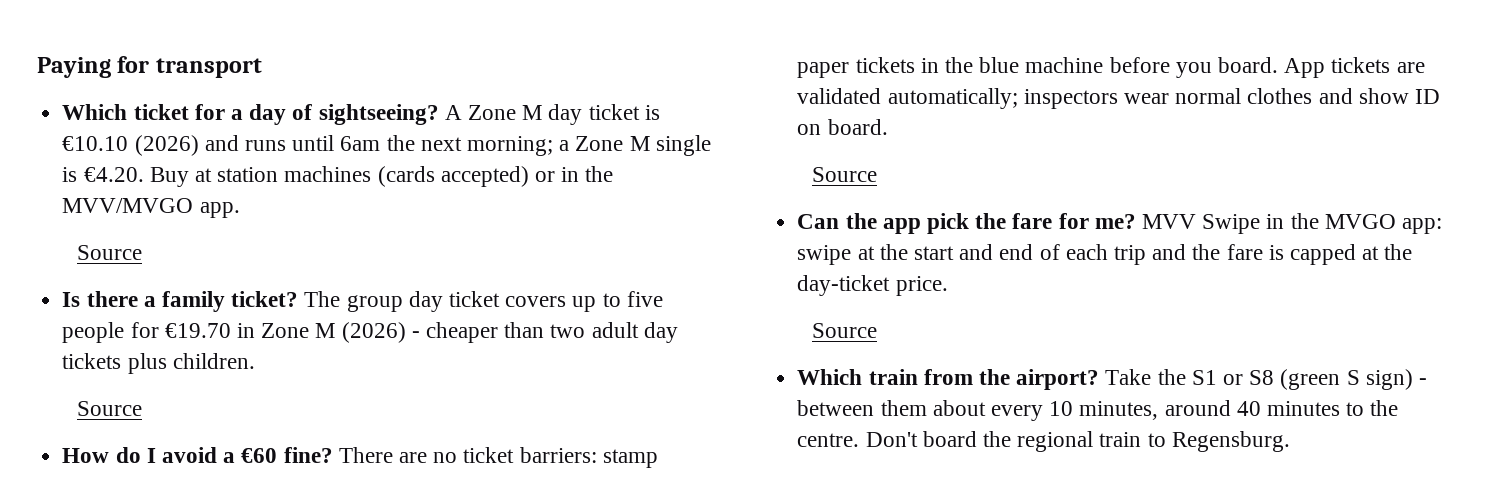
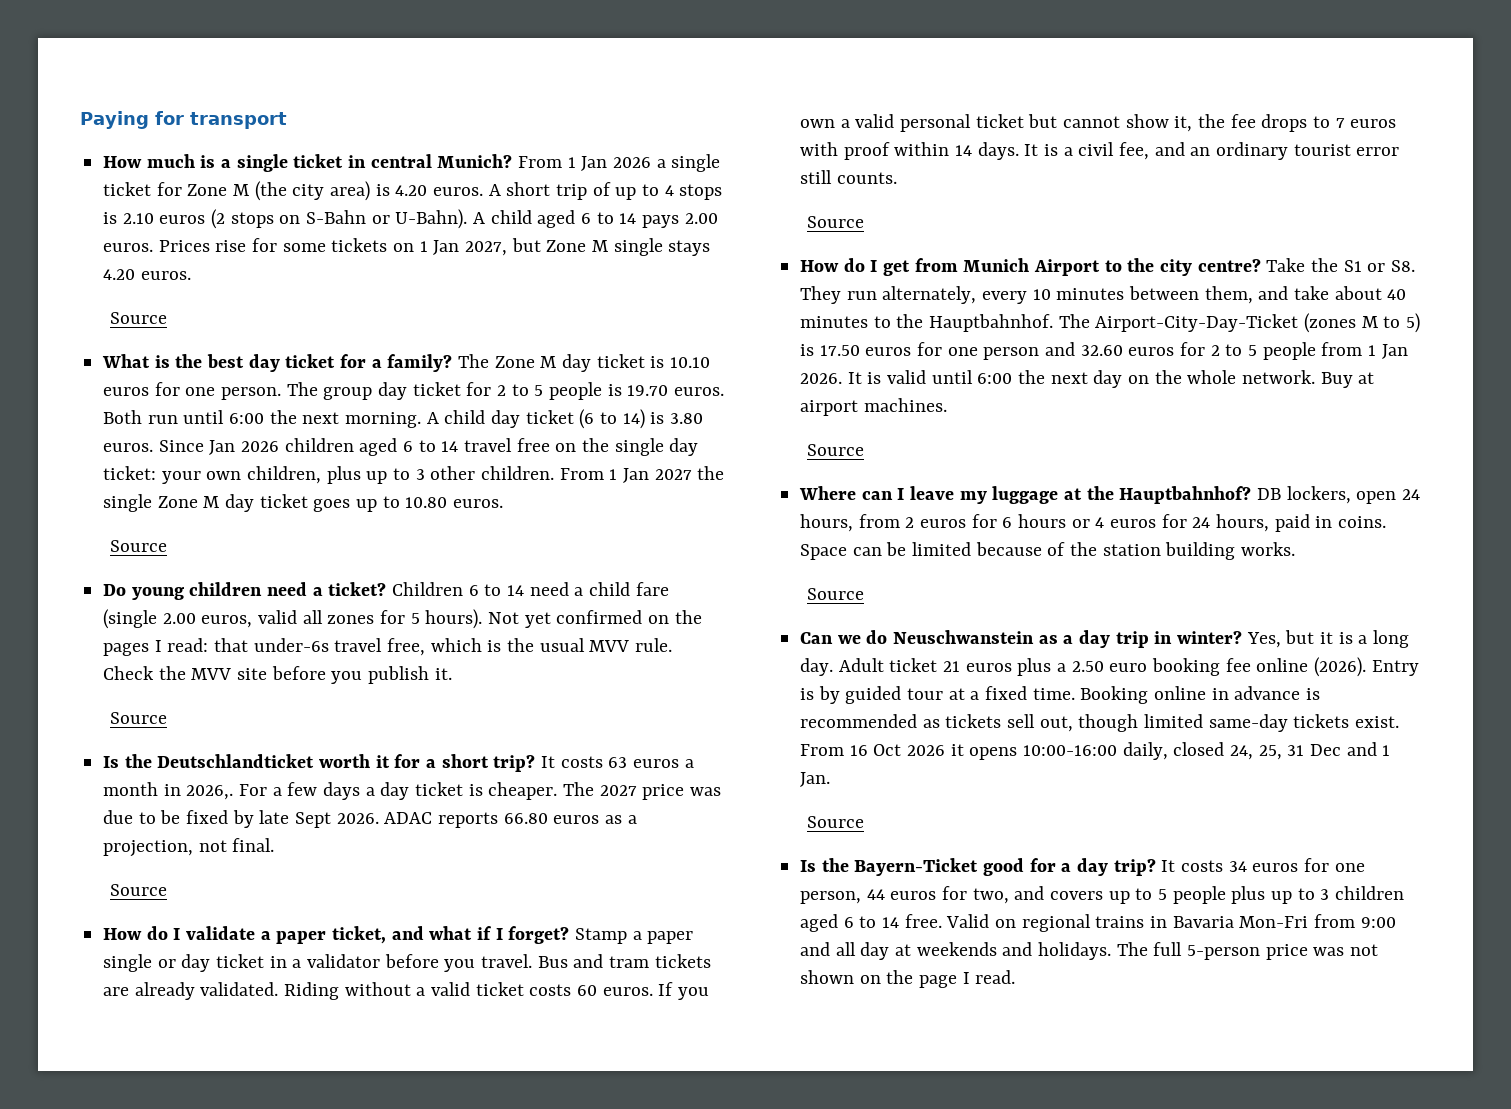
- Which ticket for a day of sightseeing? A Zone M day ticket is €10.10 (2026) and runs until 6am the next morning; a Zone M single is €4.20. Buy at station machines (cards accepted) or in the MVV/MVGO app.
+ How much is a single ticket in central Munich? From 1 Jan 2026 a single ticket for Zone M (the city area) is 4.20 euros. A short trip of up to 4 stops is 2.10 euros (2 stops on S-Bahn or U-Bahn). A child aged 6 to 14 pays 2.00 euros. Prices rise for some tickets on 1 Jan 2027, but Zone M single stays 4.20 euros.
  Source
- Is there a family ticket? The group day ticket covers up to five people for €19.70 in Zone M (2026) - cheaper than two adult day tickets plus children.
+ What is the best day ticket for a family? The Zone M day ticket is 10.10 euros for one person. The group day ticket for 2 to 5 people is 19.70 euros. Both run until 6:00 the next morning. A child day ticket (6 to 14) is 3.80 euros. Since Jan 2026 children aged 6 to 14 travel free on the single day ticket: your own children, plus up to 3 other children. From 1 Jan 2027 the single Zone M day ticket goes up to 10.80 euros.
  Source
- How do I avoid a €60 fine? There are no ticket barriers: stamp paper tickets in the blue machine before you board. App tickets are validated automatically; inspectors wear normal clothes and show ID on board.
+ Do young children need a ticket? Children 6 to 14 need a child fare (single 2.00 euros, valid all zones for 5 hours). Not yet confirmed on the pages I read: that under-6s travel free, which is the usual MVV rule. Check the MVV site before you publish it.
  Source
- Can the app pick the fare for me? MVV Swipe in the MVGO app: swipe at the start and end of each trip and the fare is capped at the day-ticket price.
+ Is the Deutschlandticket worth it for a short trip? It costs 63 euros a month in 2026,. For a few days a day ticket is cheaper. The 2027 price was due to be fixed by late Sept 2026. ADAC reports 66.80 euros as a projection, not final.
  Source
- Which train from the airport? Take the S1 or S8 (green S sign) - between them about every 10 minutes, around 40 minutes to the centre. Don't board the regional train to Regensburg.
+ How do I validate a paper ticket, and what if I forget? Stamp a paper single or day ticket in a validator before you travel. Bus and tram tickets are already validated. Riding without a valid ticket costs 60 euros. If you own a valid personal ticket but cannot show it, the fee drops to 7 euros with proof within 14 days. It is a civil fee, and an ordinary tourist error still counts.
+ Source
+ How do I get from Munich Airport to the city centre? Take the S1 or S8. They run alternately, every 10 minutes between them, and take about 40 minutes to the Hauptbahnhof. The Airport-City-Day-Ticket (zones M to 5) is 17.50 euros for one person and 32.60 euros for 2 to 5 people from 1 Jan 2026. It is valid until 6:00 the next day on the whole network. Buy at airport machines.
+ Source
+ Where can I leave my luggage at the Hauptbahnhof? DB lockers, open 24 hours, from 2 euros for 6 hours or 4 euros for 24 hours, paid in coins. Space can be limited because of the station building works.
+ Source
+ Can we do Neuschwanstein as a day trip in winter? Yes, but it is a long day. Adult ticket 21 euros plus a 2.50 euro booking fee online (2026). Entry is by guided tour at a fixed time. Booking online in advance is recommended as tickets sell out, though limited same-day tickets exist. From 16 Oct 2026 it opens 10:00-16:00 daily, closed 24, 25, 31 Dec and 1 Jan.
+ Source
+ Is the Bayern-Ticket good for a day trip? It costs 34 euros for one person, 44 euros for two, and covers up to 5 people plus up to 3 children aged 6 to 14 free. Valid on regional trains in Bavaria Mon-Fri from 9:00 and all day at weekends and holidays. The full 5-person price was not shown on the page I read.

